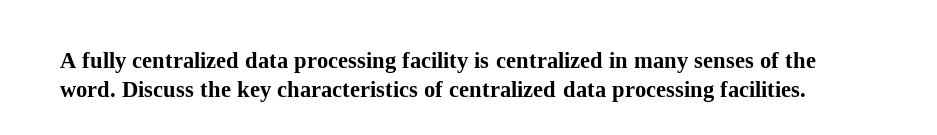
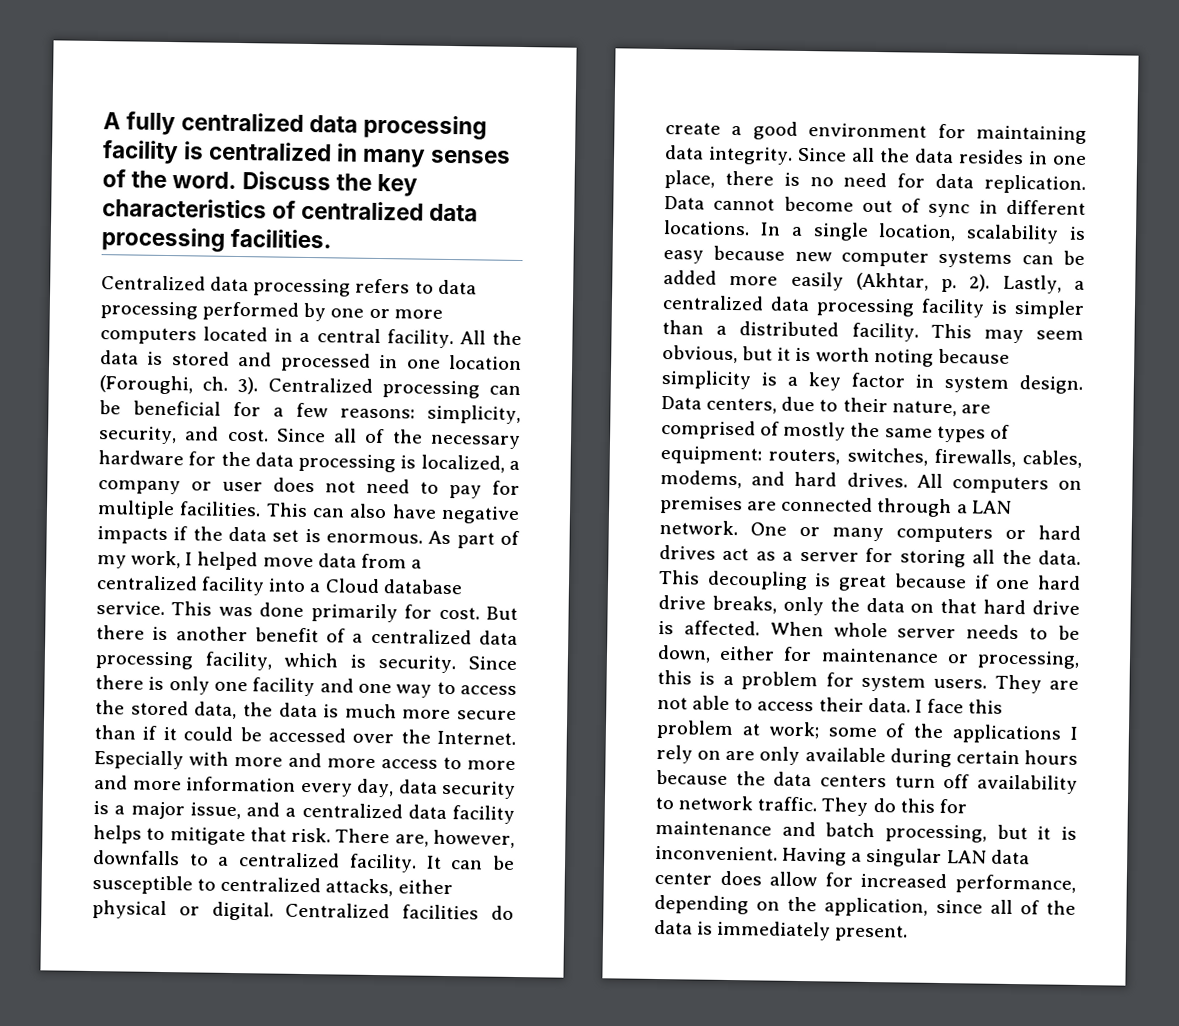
+ Centralized data processing refers to data processing performed by one or more computers located in a central facility. All the data is stored and processed in one location (Foroughi, ch. 3). Centralized processing can be beneficial for a few reasons: simplicity, security, and cost. Since all of the necessary hardware for the data processing is localized, a company or user does not need to pay for multiple facilities. This can also have negative impacts if the data set is enormous. As part of my work, I helped move data from a centralized facility into a Cloud database service. This was done primarily for cost. But there is another benefit of a centralized data processing facility, which is security. Since there is only one facility and one way to access the stored data, the data is much more secure than if it could be accessed over the Internet. Especially with more and more access to more and more information every day, data security is a major issue, and a centralized data facility helps to mitigate that risk. There are, however, downfalls to a centralized facility. It can be susceptible to centralized attacks, either physical or digital. Centralized facilities do create a good environment for maintaining data integrity. Since all the data resides in one place, there is no need for data replication. Data cannot become out of sync in different locations. In a single location, scalability is easy because new computer systems can be added more easily (Akhtar, p. 2). Lastly, a centralized data processing facility is simpler than a distributed facility. This may seem obvious, but it is worth noting because simplicity is a key factor in system design. Data centers, due to their nature, are comprised of mostly the same types of equipment: routers, switches, firewalls, cables, modems, and hard drives. All computers on premises are connected through a LAN network. One or many computers or hard drives act as a server for storing all the data. This decoupling is great because if one hard drive breaks, only the data on that hard drive is affected. When whole server needs to be down, either for maintenance or processing, this is a problem for system users. They are not able to access their data. I face this problem at work; some of the applications I rely on are only available during certain hours because the data centers turn off availability to network traffic. They do this for maintenance and batch processing, but it is inconvenient. Having a singular LAN data center does allow for increased performance, depending on the application, since all of the data is immediately present.

